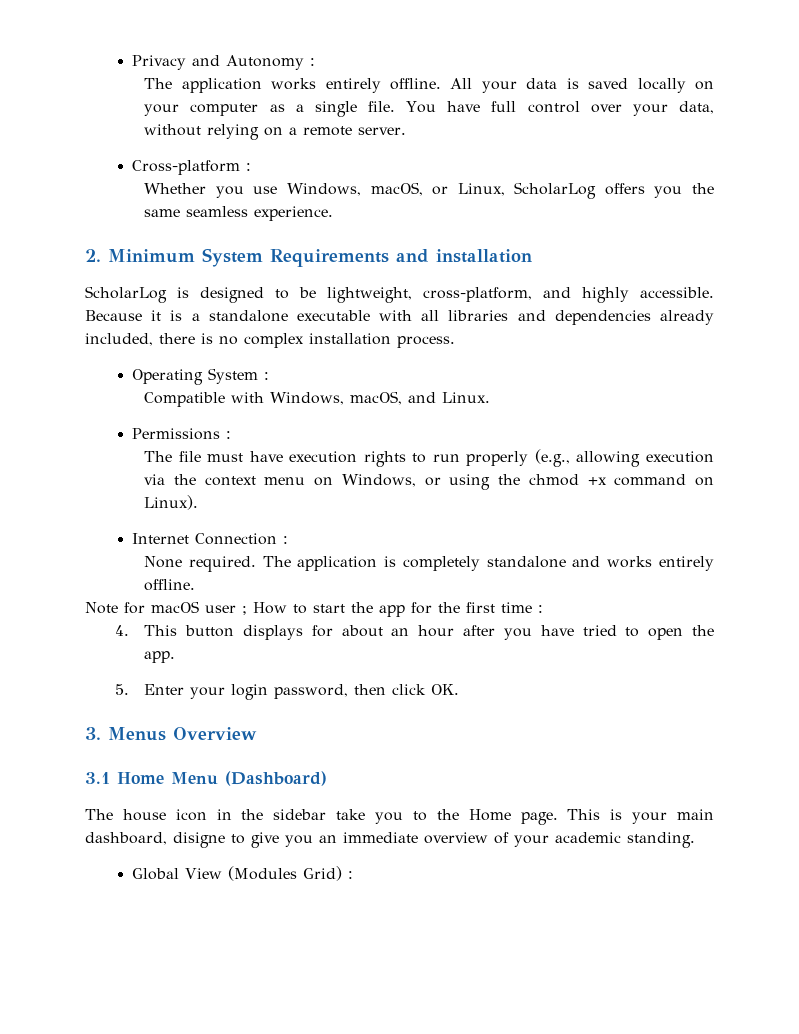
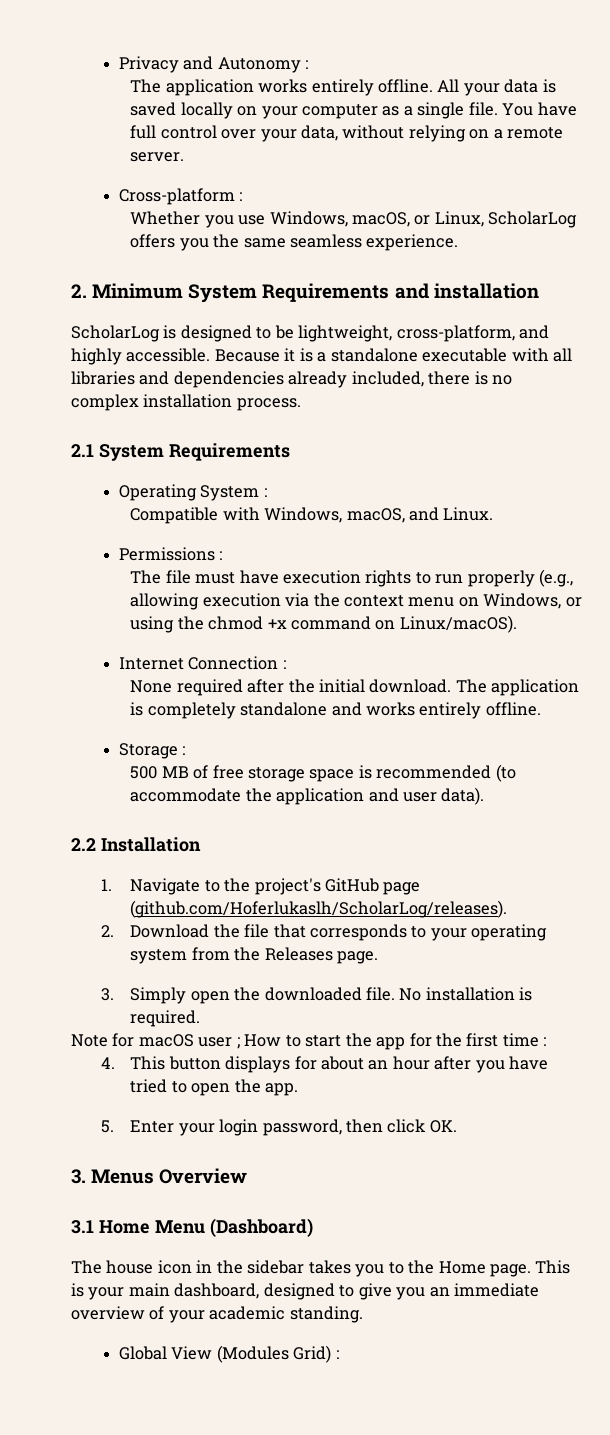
+ 2.1 System Requirements
- The file must have execution rights to run properly (e.g., allowing execution via the context menu on Windows, or using the chmod +x command on Linux).
+ The file must have execution rights to run properly (e.g., allowing execution via the context menu on Windows, or using the chmod +x command on Linux/macOS).
- None required.
+ None required after the initial download.
+ Storage :
+ 500 MB of free storage space is recommended (to accommodate the application and user data).
+ 2.2 Installation
+ 1. Navigate to the project's GitHub page (github.com/Hoferlukaslh/ScholarLog/releases).
+ 2. Download the file that corresponds to your operating system from the Releases page.
+ 3. Simply open the downloaded file. No installation is required.
- The house icon in the sidebar take you to the Home page.
+ The house icon in the sidebar takes you to the Home page.
- This is your main dashboard, disigne to give you an immediate overview of your academic standing.
+ This is your main dashboard, designed to give you an immediate overview of your academic standing.

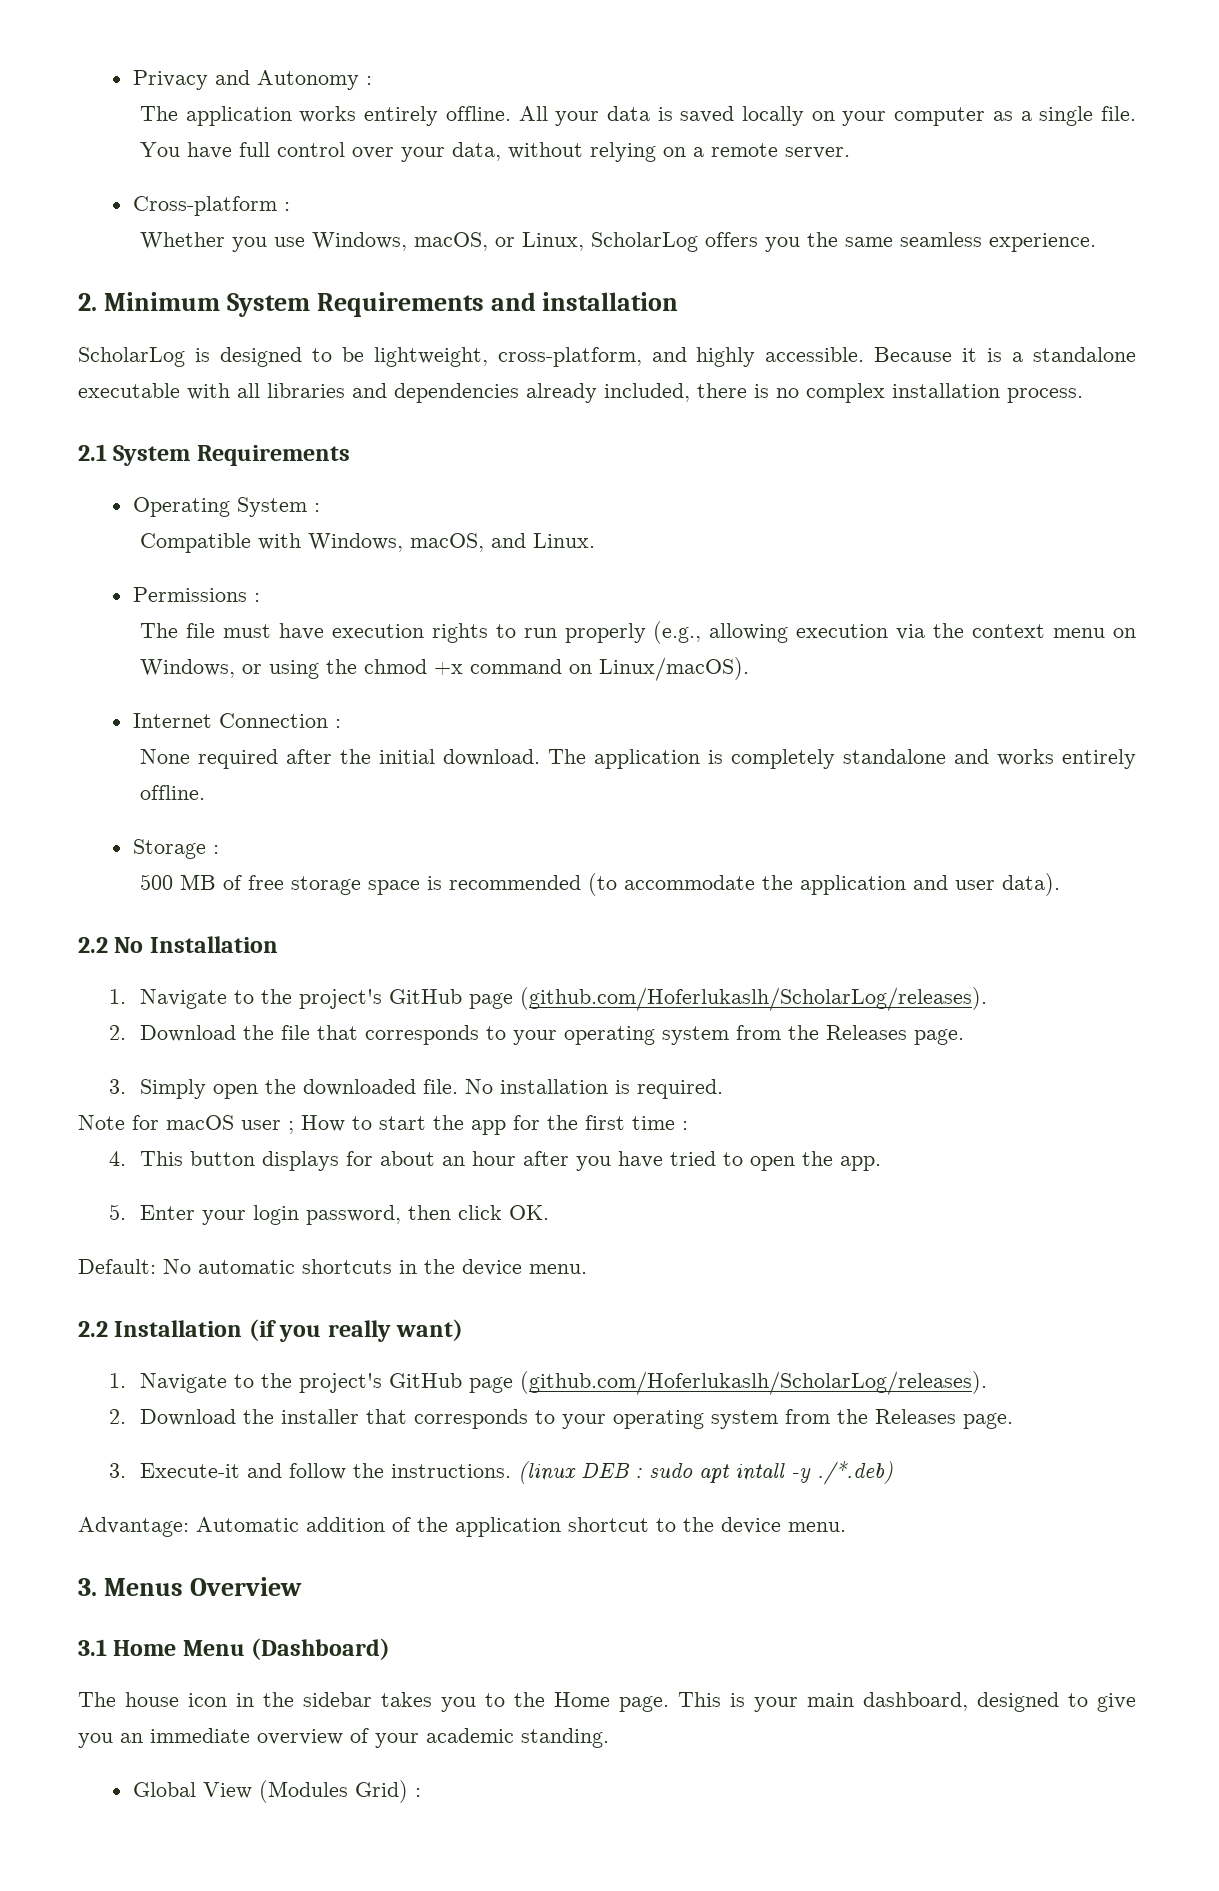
- 2.2 Installation
+ 2.2 No Installation
+ Default: No automatic shortcuts in the device menu.
+ 2.2 Installation (if you really want)
+ 1. Navigate to the project's GitHub page (github.com/Hoferlukaslh/ScholarLog/releases).
+ 2. Download the installer that corresponds to your operating system from the Releases page.
+ 3. Execute-it and follow the instructions. (linux DEB : sudo apt intall -y ./*.deb)
+ Advantage: Automatic addition of the application shortcut to the device menu.

